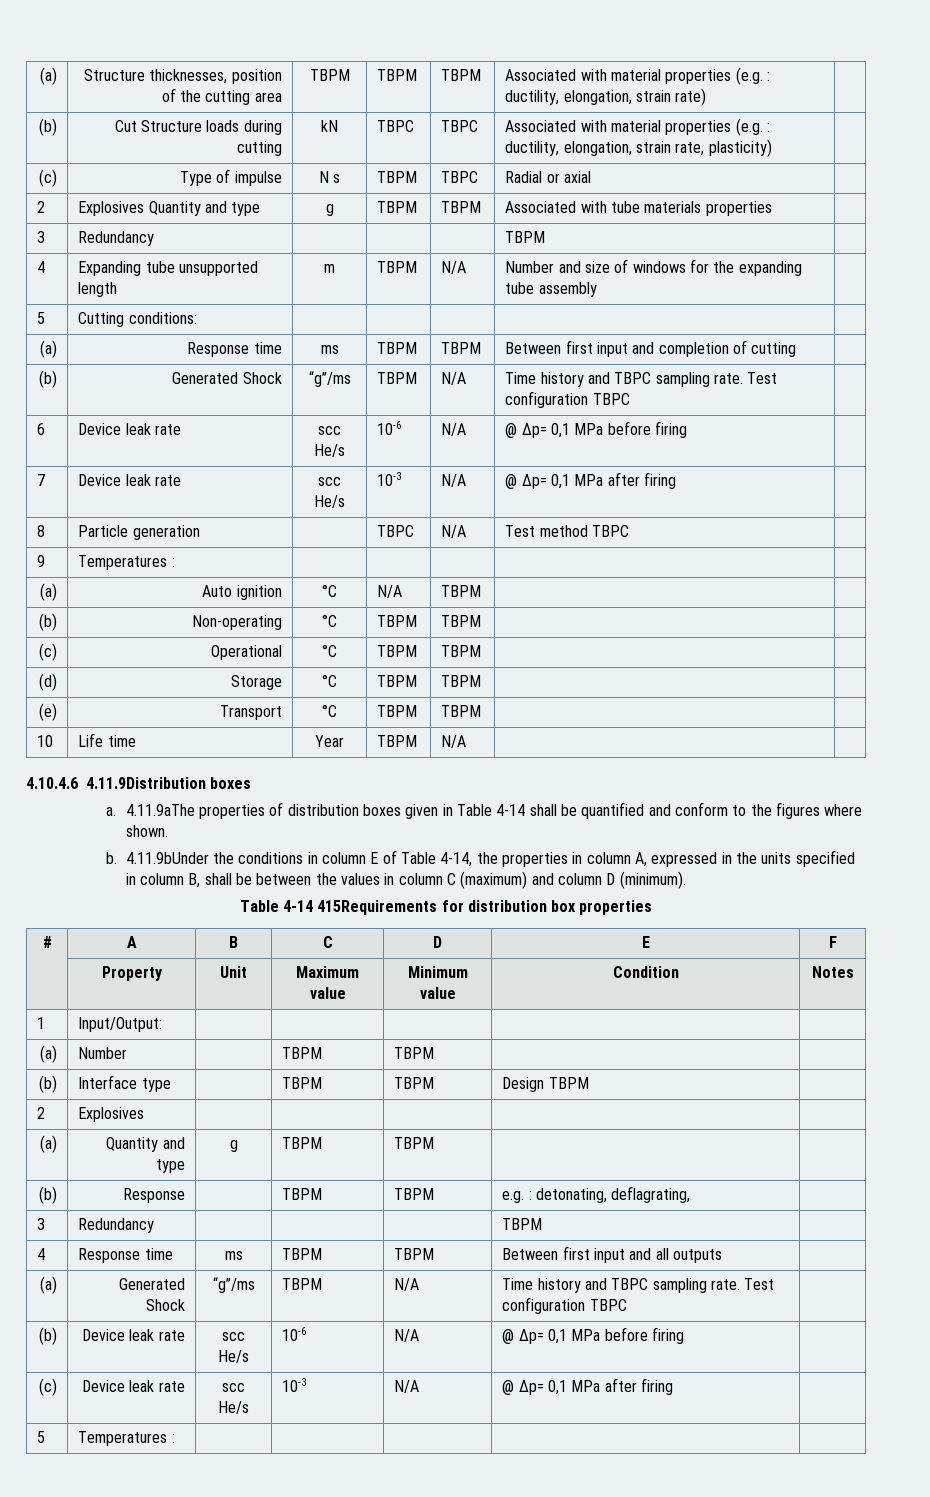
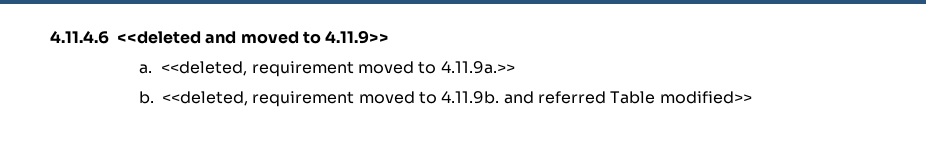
- (a) | Structure thicknesses, position of the cutting area | TBPM | TBPM | TBPM | Associated with material properties (e.g. : ductility, elongation, strain rate) |
- (b) | Cut Structure loads during cutting | kN | TBPC | TBPC | Associated with material properties (e.g. : ductility, elongation, strain rate, plasticity) |
- (c) | Type of impulse | N s | TBPM | TBPC | Radial or axial |
- 2 | Explosives Quantity and type | g | TBPM | TBPM | Associated with tube materials properties |
- 3 | Redundancy | | | | TBPM |
- 4 | Expanding tube unsupported length | m | TBPM | N/A | Number and size of windows for the expanding tube assembly |
- 5 | Cutting conditions: | | | | |
- (a) | Response time | ms | TBPM | TBPM | Between first input and completion of cutting |
- (b) | Generated Shock | “g”/ms | TBPM | N/A | Time history and TBPC sampling rate. Test configuration TBPC |
- 6 | Device leak rate | scc He/s | 10-6 | N/A | @ Δp= 0,1 MPa before firing |
- 7 | Device leak rate | scc He/s | 10-3 | N/A | @ Δp= 0,1 MPa after firing |
- 8 | Particle generation | | TBPC | N/A | Test method TBPC |
- 9 | Temperatures : | | | | |
- (a) | Auto ignition | °C | N/A | TBPM | |
- (b) | Non-operating | °C | TBPM | TBPM | |
- (c) | Operational | °C | TBPM | TBPM | |
- (d) | Storage | °C | TBPM | TBPM | |
- (e) | Transport | °C | TBPM | TBPM | |
- 10 | Life time | Year | TBPM | N/A | |
- 4.10.4.6 4.11.9Distribution boxes
- a. 4.11.9aThe properties of distribution boxes given in Table 4-14 shall be quantified and conform to the figures where shown.
- b. 4.11.9bUnder the conditions in column E of Table 4-14, the properties in column A, expressed in the units specified in column B, shall be between the values in column C (maximum) and column D (minimum).
- Table 4-14 415Requirements for distribution box properties
- # | A | B | C | D | E | F
- | Property | Unit | Maximum value | Minimum value | Condition | Notes
- 1 | Input/Output: | | | | |
- (a) | Number | | TBPM | TBPM | |
- (b) | Interface type | | TBPM | TBPM | Design TBPM |
- 2 | Explosives | | | | |
- (a) | Quantity and type | g | TBPM | TBPM | |
- (b) | Response | | TBPM | TBPM | e.g. : detonating, deflagrating, |
- 3 | Redundancy | | | | TBPM |
- 4 | Response time | ms | TBPM | TBPM | Between first input and all outputs |
- (a) | Generated Shock | “g”/ms | TBPM | N/A | Time history and TBPC sampling rate. Test configuration TBPC |
- (b) | Device leak rate | scc He/s | 10-6 | N/A | @ Δp= 0,1 MPa before firing |
- (c) | Device leak rate | scc He/s | 10-3 | N/A | @ Δp= 0,1 MPa after firing |
- 5 | Temperatures : | | | | |
+ 4.11.4.6 <<deleted and moved to 4.11.9>>
+ a. <<deleted, requirement moved to 4.11.9a.>>
+ b. <<deleted, requirement moved to 4.11.9b. and referred Table modified>>

